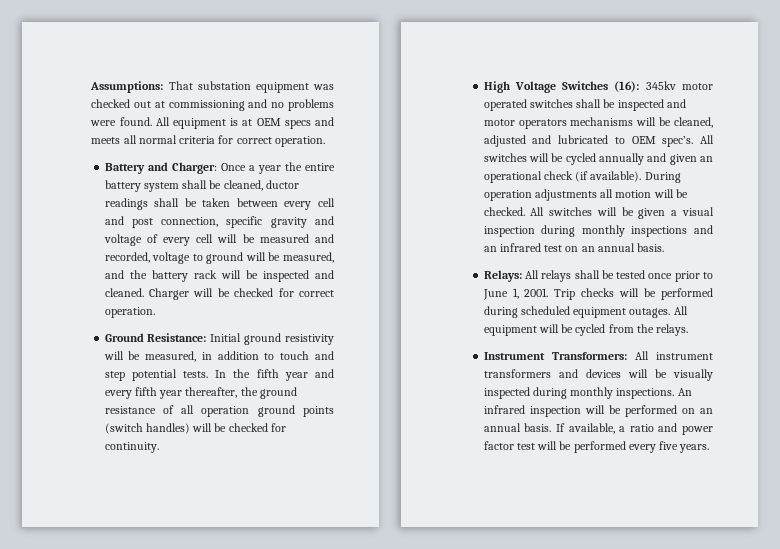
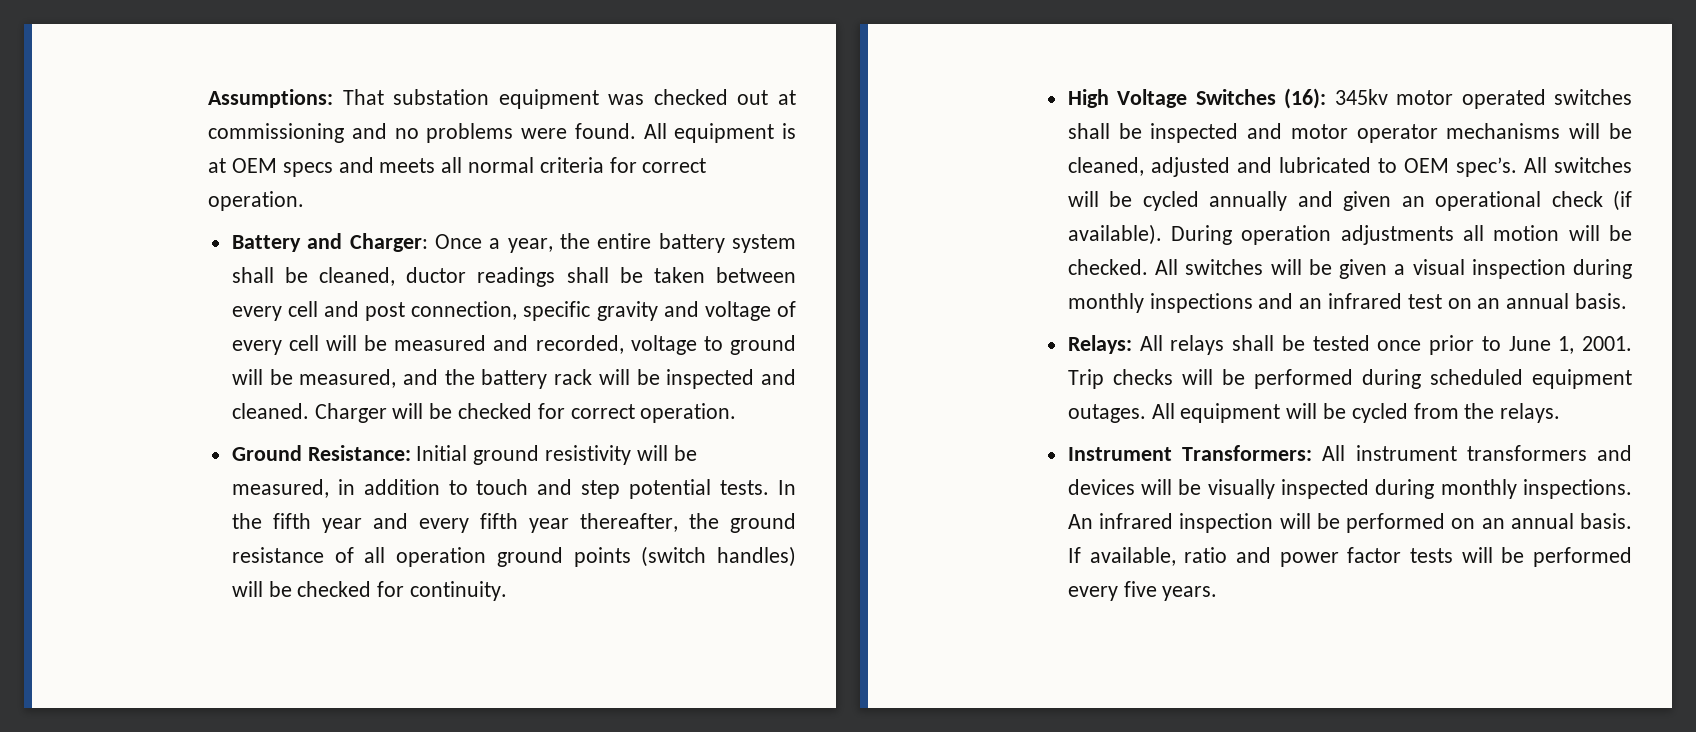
- Battery and Charger: Once a year the entire battery system shall be cleaned, ductor readings shall be taken between every cell and post connection, specific gravity and voltage of every cell will be measured and recorded, voltage to ground will be measured, and the battery rack will be inspected and cleaned.
+ Battery and Charger: Once a year, the entire battery system shall be cleaned, ductor readings shall be taken between every cell and post connection, specific gravity and voltage of every cell will be measured and recorded, voltage to ground will be measured, and the battery rack will be inspected and cleaned.
- High Voltage Switches (16): 345kv motor operated switches shall be inspected and motor operators mechanisms will be cleaned, adjusted and lubricated to OEM spec’s.
+ High Voltage Switches (16): 345kv motor operated switches shall be inspected and motor operator mechanisms will be cleaned, adjusted and lubricated to OEM spec’s.
- If available, a ratio and power factor test will be performed every five years.
+ If available, ratio and power factor tests will be performed every five years.

